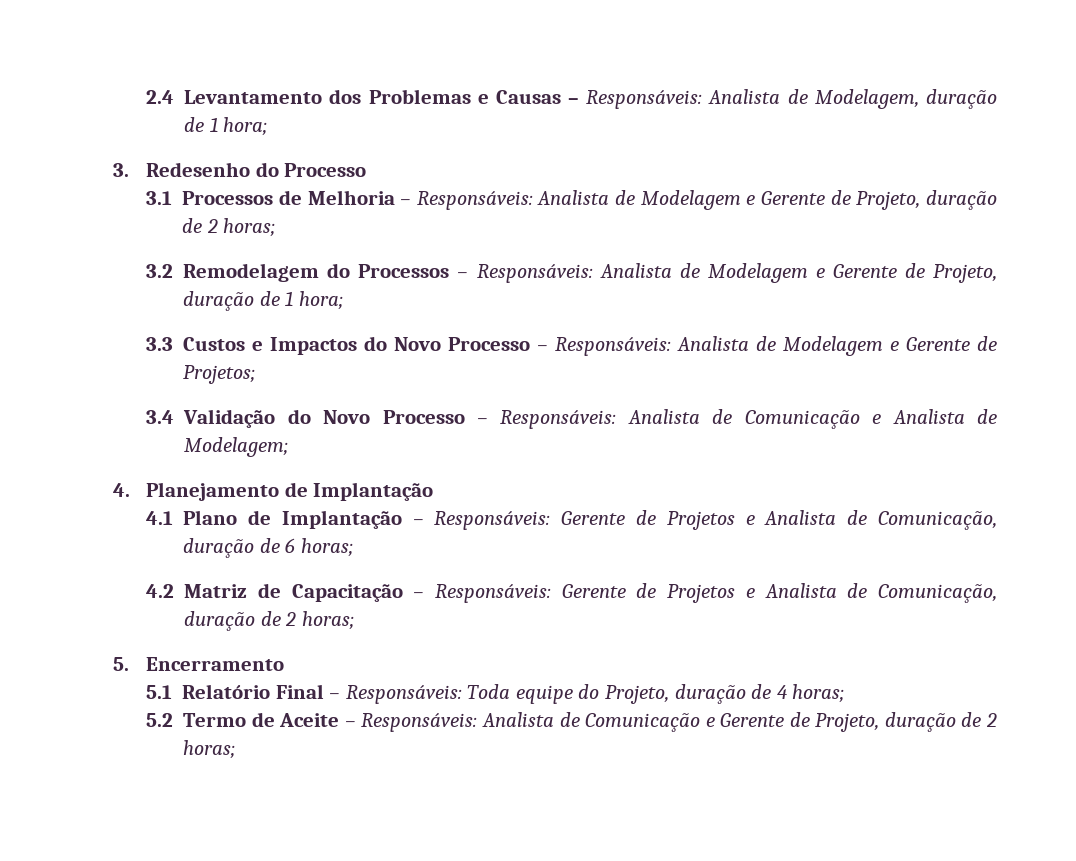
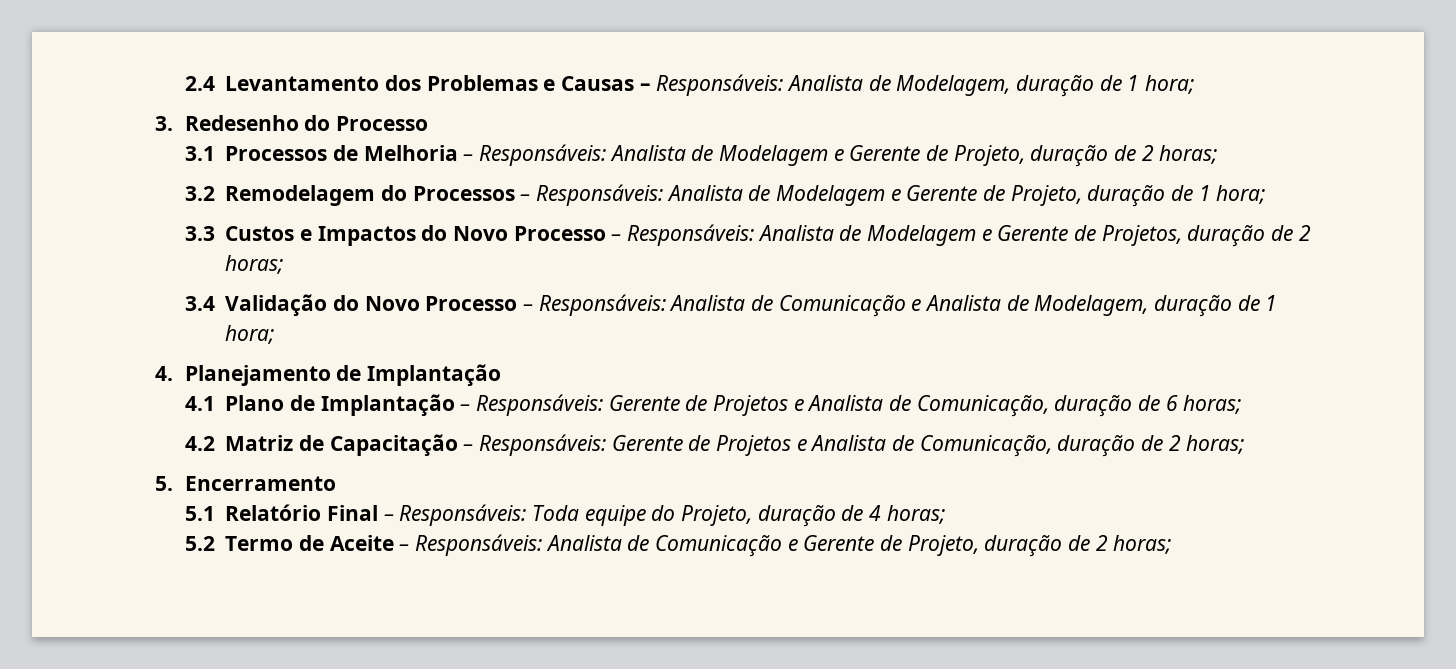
- 3.3 Custos e Impactos do Novo Processo – Responsáveis: Analista de Modelagem e Gerente de Projetos;
+ 3.3 Custos e Impactos do Novo Processo – Responsáveis: Analista de Modelagem e Gerente de Projetos, duração de 2 horas;
- 3.4 Validação do Novo Processo – Responsáveis: Analista de Comunicação e Analista de Modelagem;
+ 3.4 Validação do Novo Processo – Responsáveis: Analista de Comunicação e Analista de Modelagem, duração de 1 hora;

